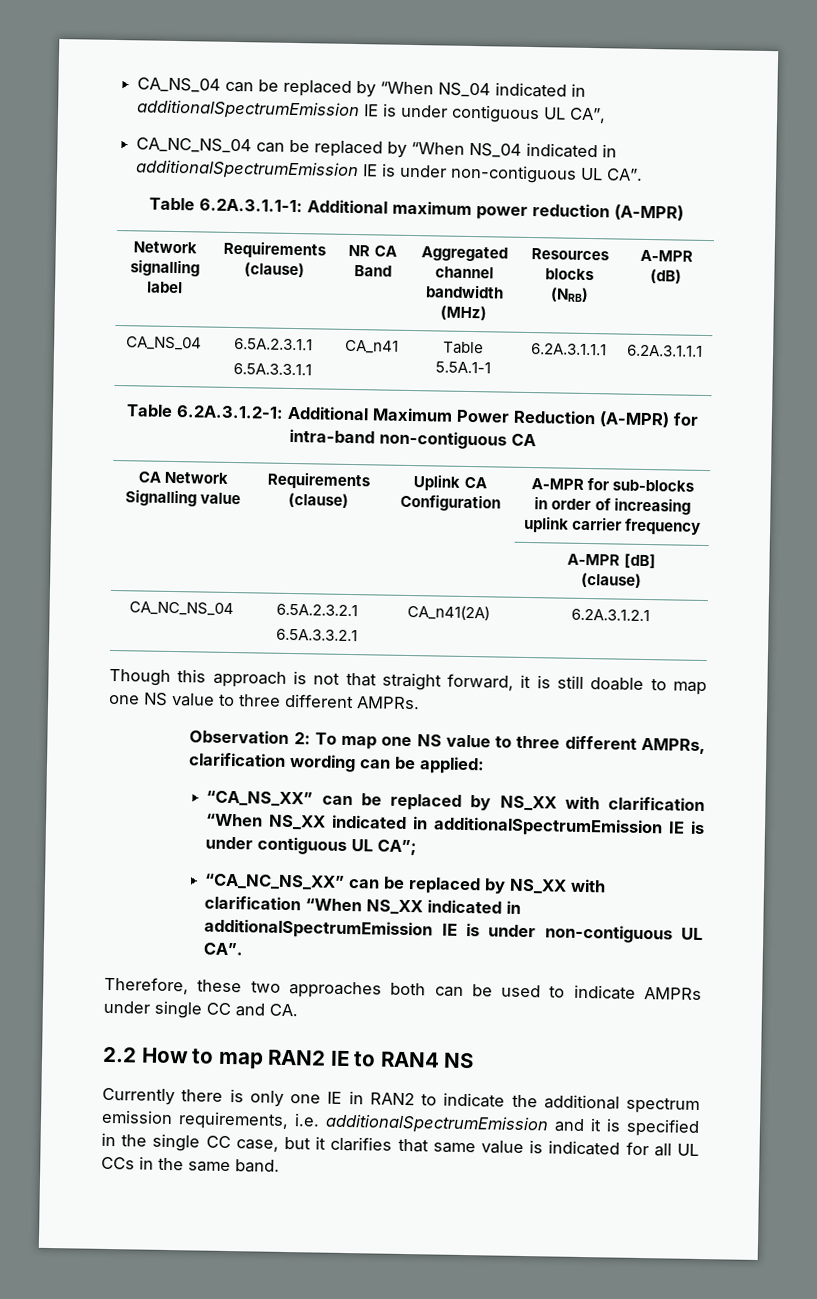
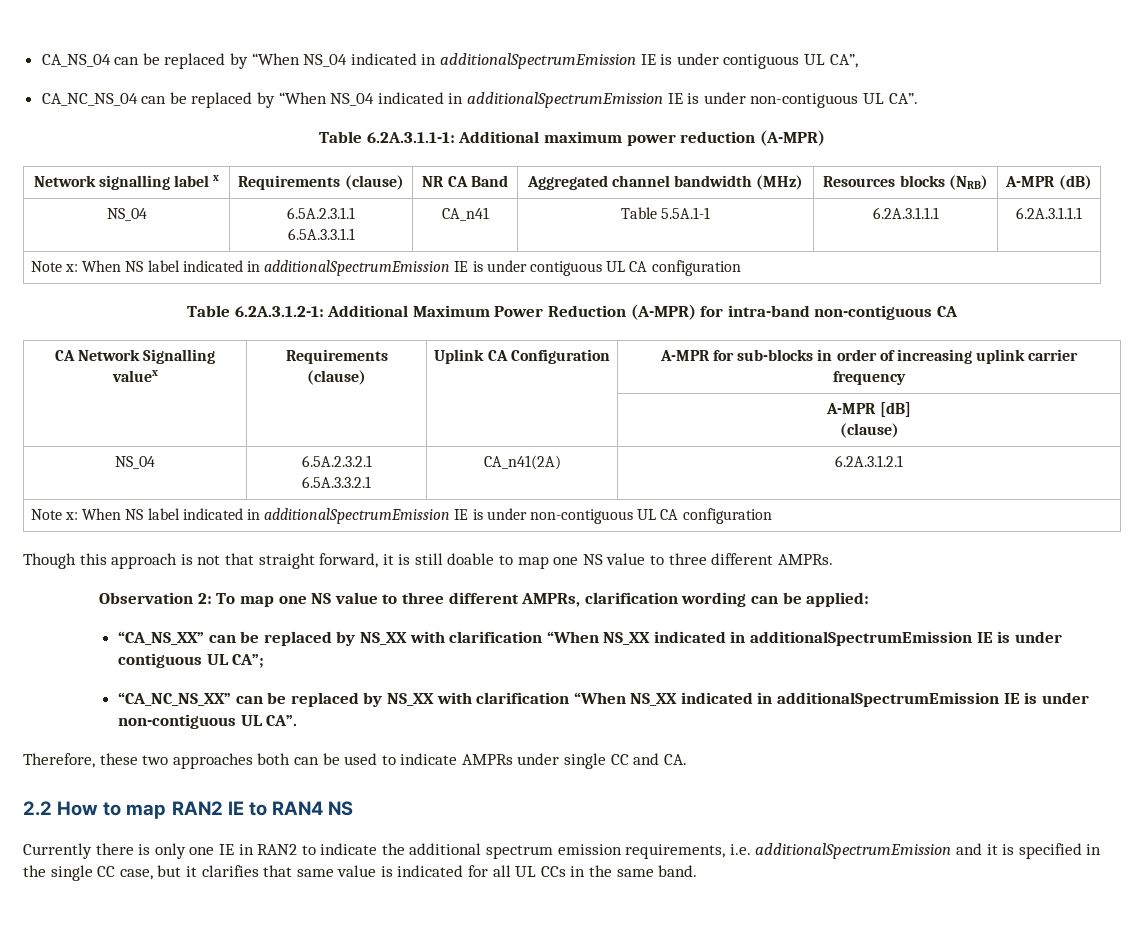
- Network signalling label | Requirements (clause) | NR CA Band | Aggregated channel bandwidth (MHz) | Resources blocks (NRB) | A-MPR (dB)
+ Network signalling label x | Requirements (clause) | NR CA Band | Aggregated channel bandwidth (MHz) | Resources blocks (NRB) | A-MPR (dB)
- CA_NS_04 | 6.5A.2.3.1.1
+ NS_04 | 6.5A.2.3.1.1
+ Note x: When NS label indicated in additionalSpectrumEmission IE is under contiguous UL CA configuration
- CA Network Signalling value | Requirements (clause) | Uplink CA Configuration | A-MPR for sub-blocks in order of increasing uplink carrier frequency
+ CA Network Signalling valuex | Requirements (clause) | Uplink CA Configuration | A-MPR for sub-blocks in order of increasing uplink carrier frequency
- CA_NC_NS_04 | 6.5A.2.3.2.1
+ NS_04 | 6.5A.2.3.2.1
+ Note x: When NS label indicated in additionalSpectrumEmission IE is under non-contiguous UL CA configuration

